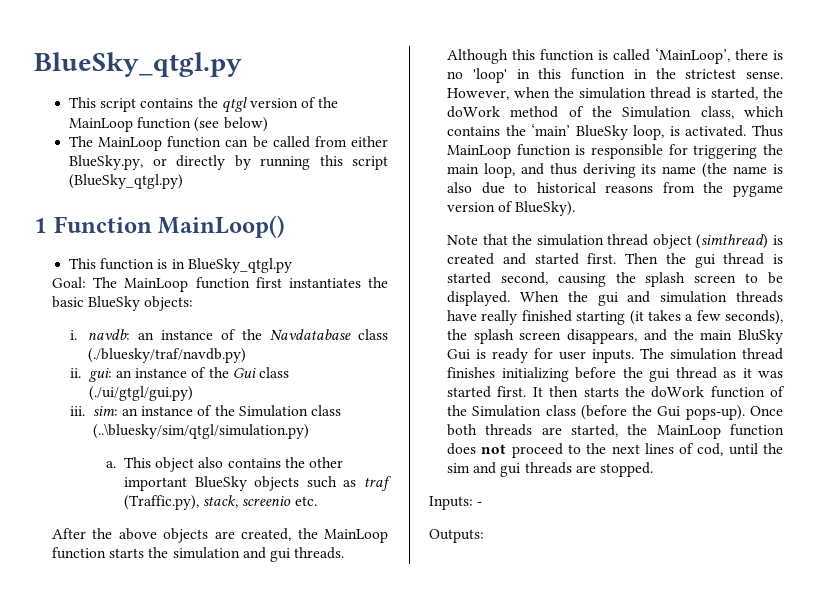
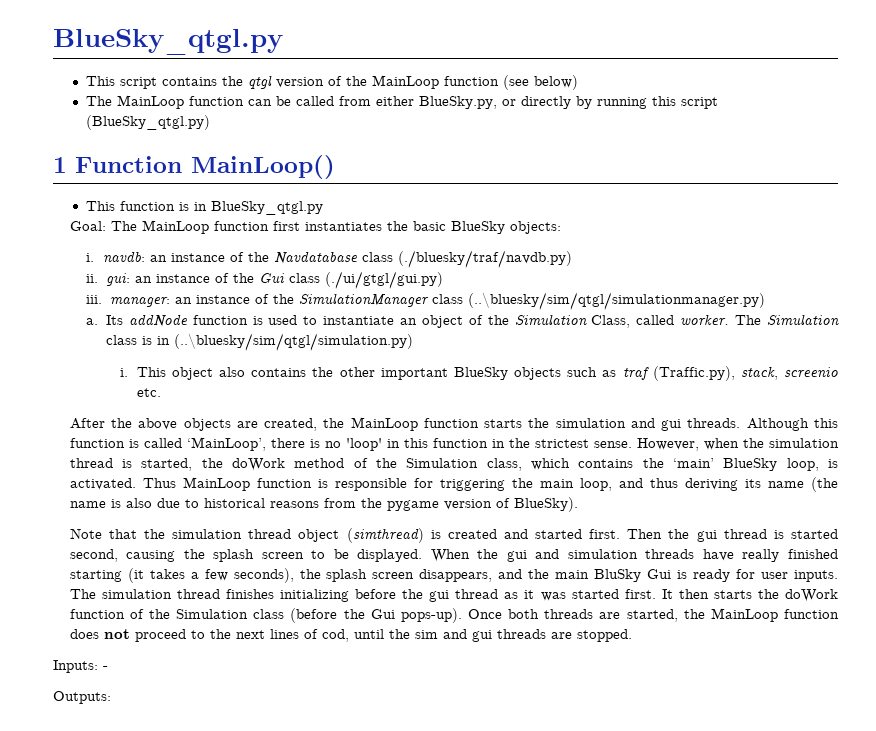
- iii. sim: an instance of the Simulation class (..\bluesky/sim/qtgl/simulation.py)
- a.
+ iii. manager: an instance of the SimulationManager class (..\bluesky/sim/qtgl/simulationmanager.py)
+ a. Its addNode function is used to instantiate an object of the Simulation Class, called worker. The Simulation class is in (..\bluesky/sim/qtgl/simulation.py)
+ i.

